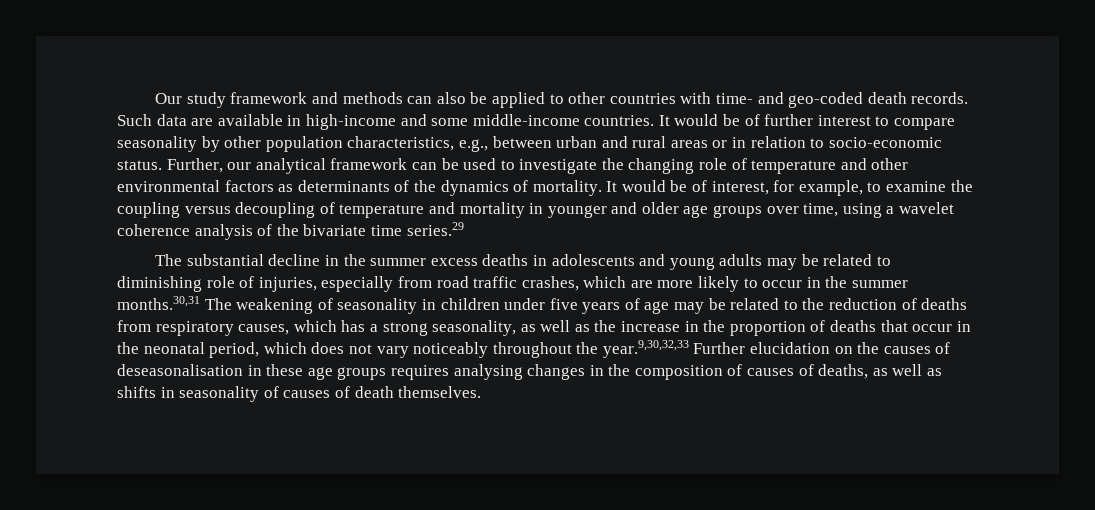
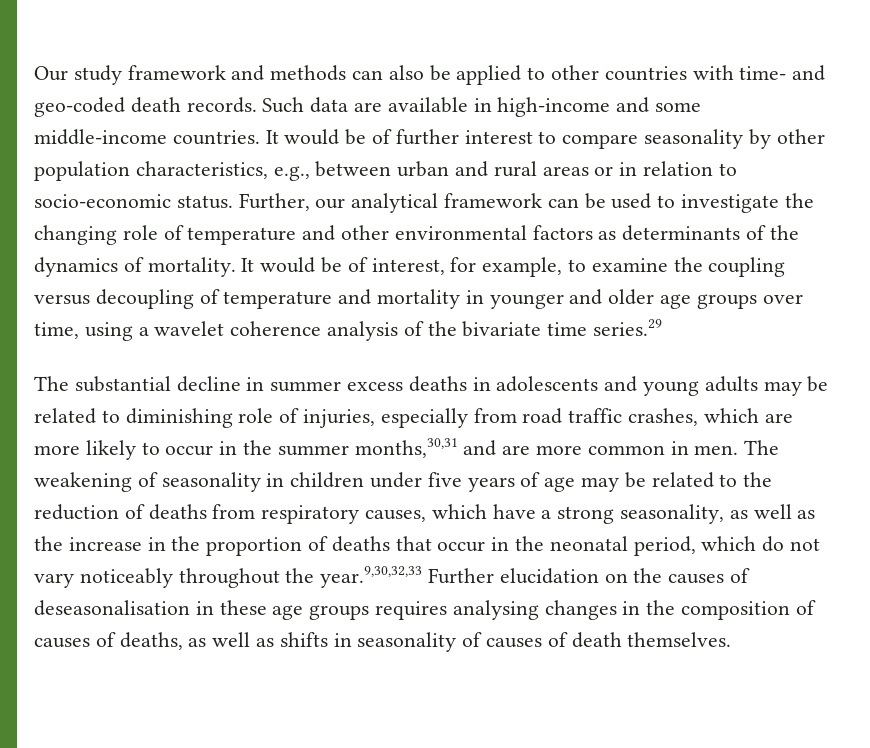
- The substantial decline in the summer excess deaths in adolescents and young adults may be related to diminishing role of injuries, especially from road traffic crashes, which are more likely to occur in the summer months.30,31 The weakening of seasonality in children under five years of age may be related to the reduction of deaths from respiratory causes, which has a strong seasonality, as well as the increase in the proportion of deaths that occur in the neonatal period, which does not vary noticeably throughout the year.9,30,32,33 Further elucidation on the causes of deseasonalisation in these age groups requires analysing changes in the composition of causes of deaths, as well as shifts in seasonality of causes of death themselves.
+ The substantial decline in summer excess deaths in adolescents and young adults may be related to diminishing role of injuries, especially from road traffic crashes, which are more likely to occur in the summer months,30,31 and are more common in men. The weakening of seasonality in children under five years of age may be related to the reduction of deaths from respiratory causes, which have a strong seasonality, as well as the increase in the proportion of deaths that occur in the neonatal period, which do not vary noticeably throughout the year.9,30,32,33 Further elucidation on the causes of deseasonalisation in these age groups requires analysing changes in the composition of causes of deaths, as well as shifts in seasonality of causes of death themselves.

